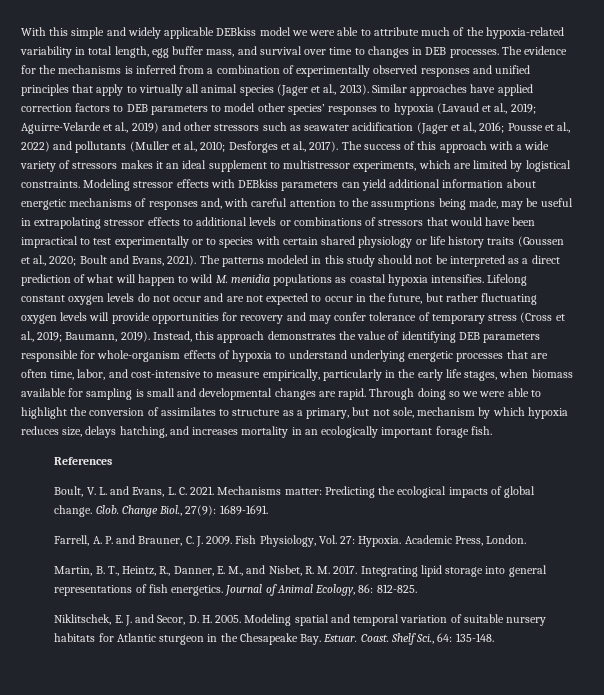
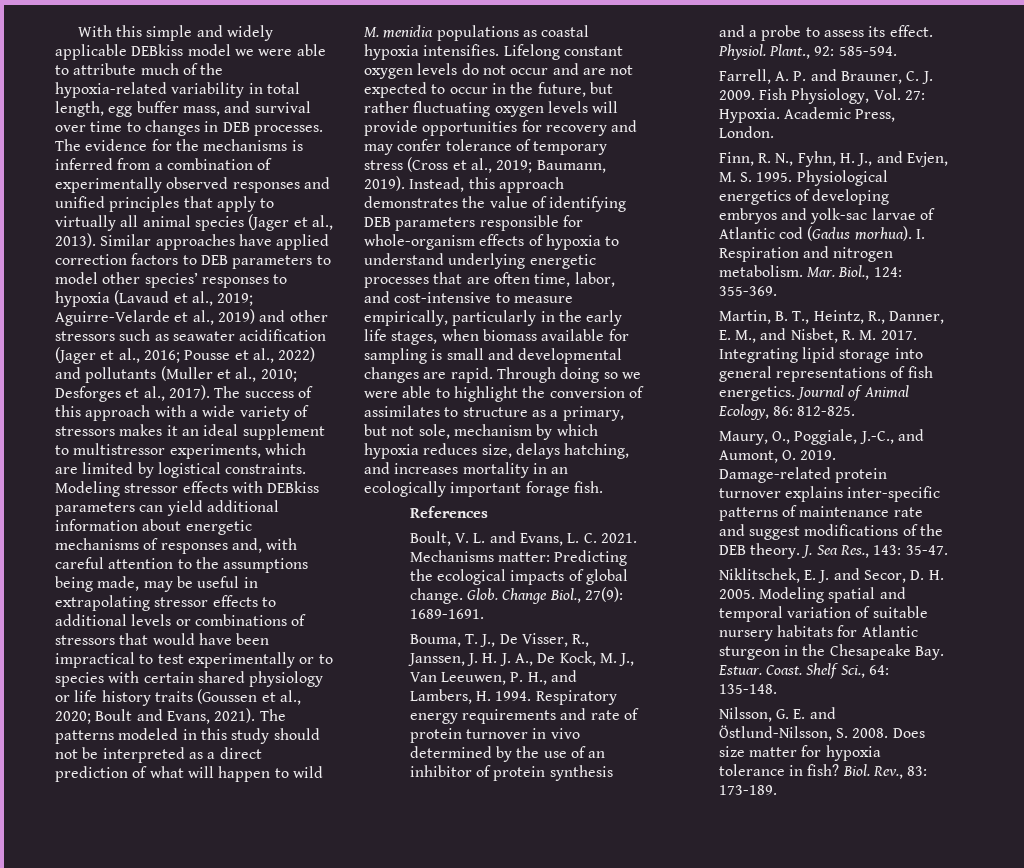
+ Bouma, T. J., De Visser, R., Janssen, J. H. J. A., De Kock, M. J., Van Leeuwen, P. H., and Lambers, H. 1994. Respiratory energy requirements and rate of protein turnover in vivo determined by the use of an inhibitor of protein synthesis and a probe to assess its effect. Physiol. Plant., 92: 585-594.
+ Finn, R. N., Fyhn, H. J., and Evjen, M. S. 1995. Physiological energetics of developing embryos and yolk-sac larvae of Atlantic cod (Gadus morhua). I. Respiration and nitrogen metabolism. Mar. Biol., 124: 355-369.
+ Maury, O., Poggiale, J.-C., and Aumont, O. 2019. Damage-related protein turnover explains inter-specific patterns of maintenance rate and suggest modifications of the DEB theory. J. Sea Res., 143: 35-47.
+ Nilsson, G. E. and Östlund-Nilsson, S. 2008. Does size matter for hypoxia tolerance in fish? Biol. Rev., 83: 173-189.

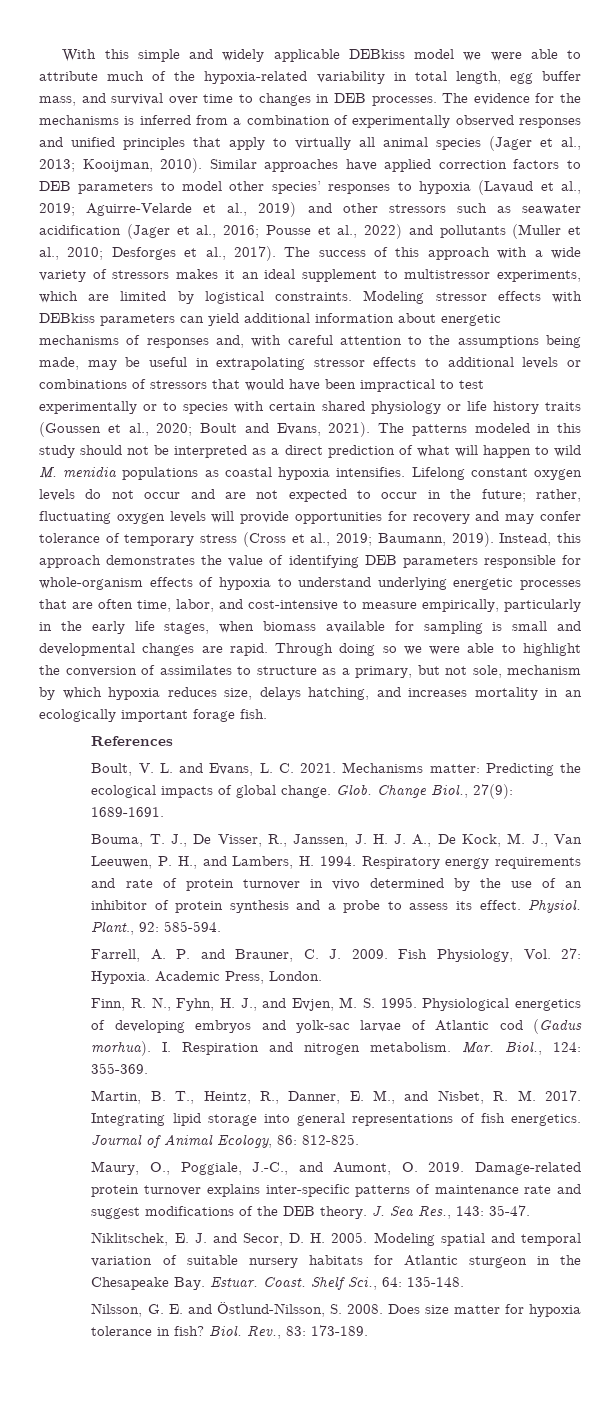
- The evidence for the mechanisms is inferred from a combination of experimentally observed responses and unified principles that apply to virtually all animal species (Jager et al., 2013).
+ The evidence for the mechanisms is inferred from a combination of experimentally observed responses and unified principles that apply to virtually all animal species (Jager et al., 2013; Kooijman, 2010).
- Lifelong constant oxygen levels do not occur and are not expected to occur in the future, but rather fluctuating oxygen levels will provide opportunities for recovery and may confer tolerance of temporary stress (Cross et al., 2019; Baumann, 2019).
+ Lifelong constant oxygen levels do not occur and are not expected to occur in the future; rather, fluctuating oxygen levels will provide opportunities for recovery and may confer tolerance of temporary stress (Cross et al., 2019; Baumann, 2019).

